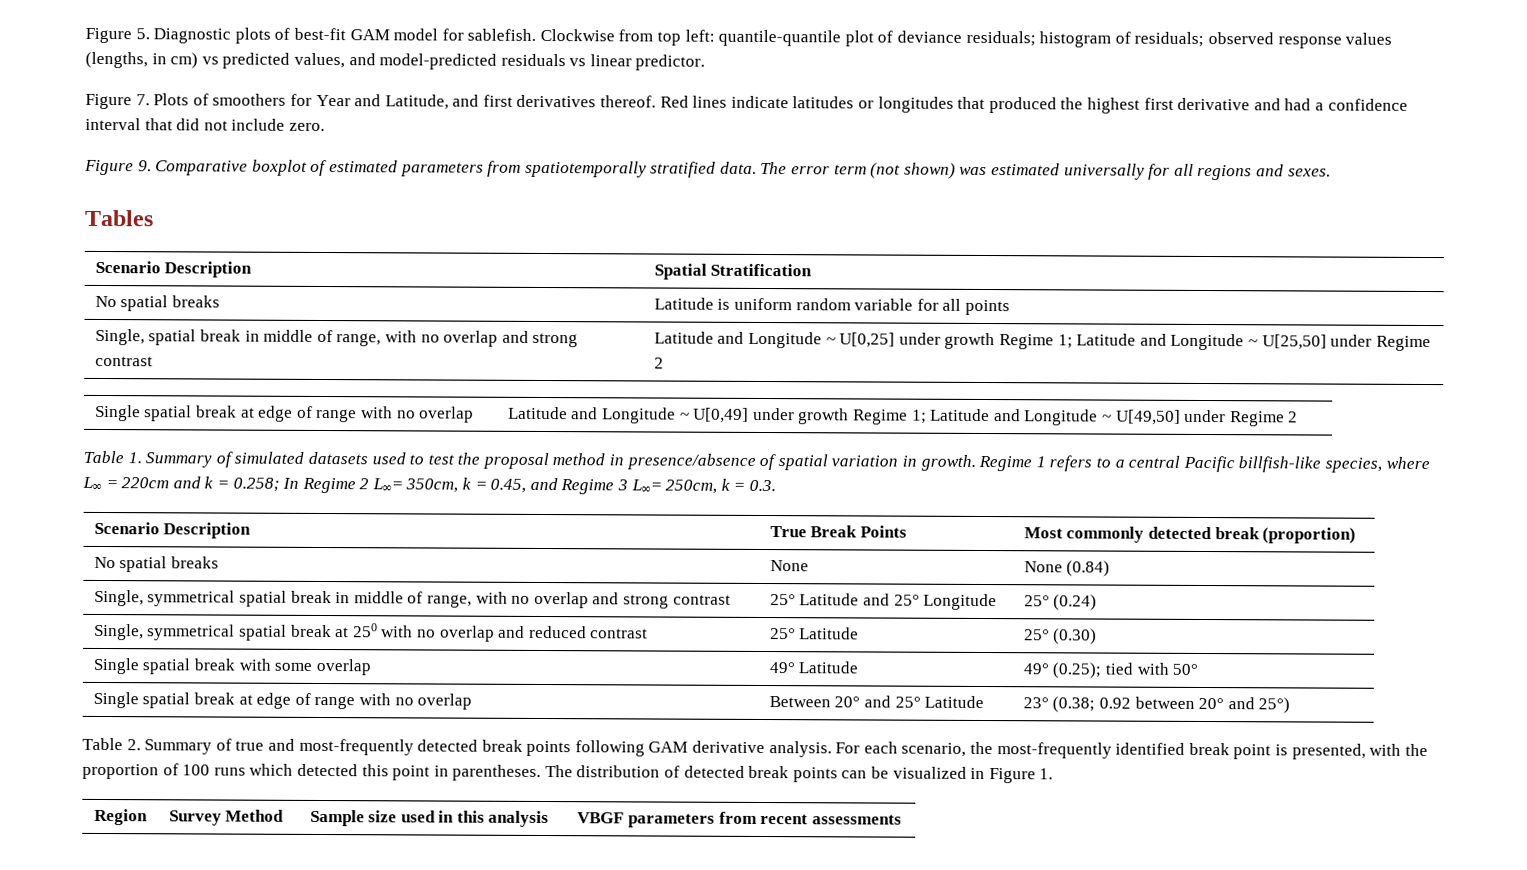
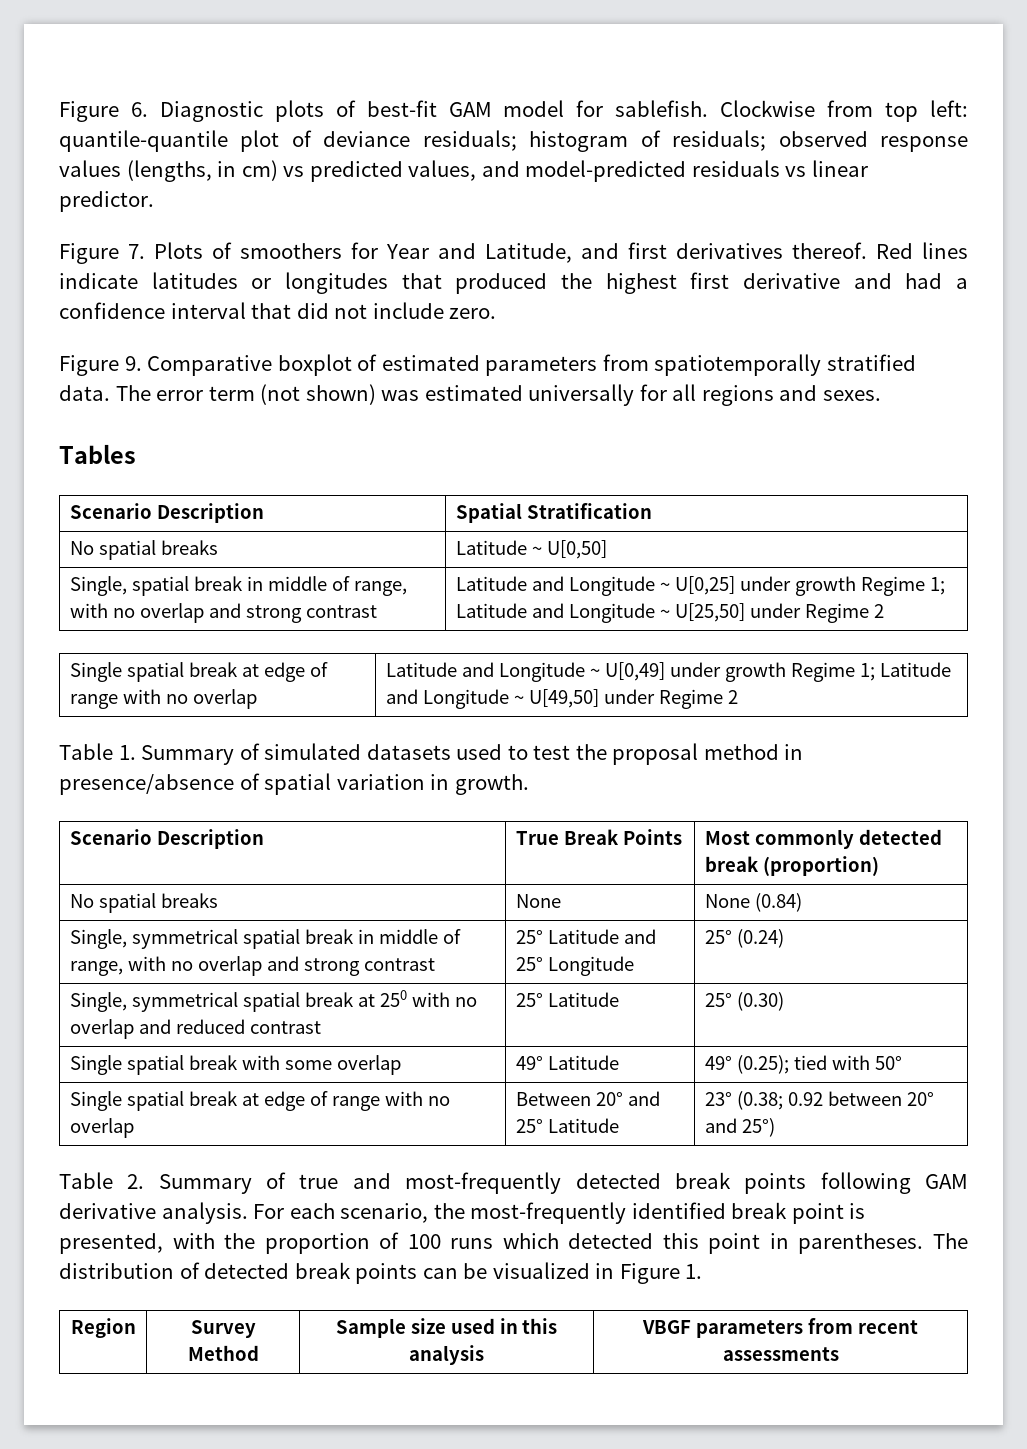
- Figure 5. Diagnostic plots of best-fit GAM model for sablefish.
+ Figure 6. Diagnostic plots of best-fit GAM model for sablefish.
- No spatial breaks | Latitude is uniform random variable for all points
+ No spatial breaks | Latitude ~ U[0,50]
- Regime 1 refers to a central Pacific billfish-like species, where L∞ = 220cm and k = 0.258; In Regime 2 L∞= 350cm, k = 0.45, and Regime 3 L∞= 250cm, k = 0.3.

